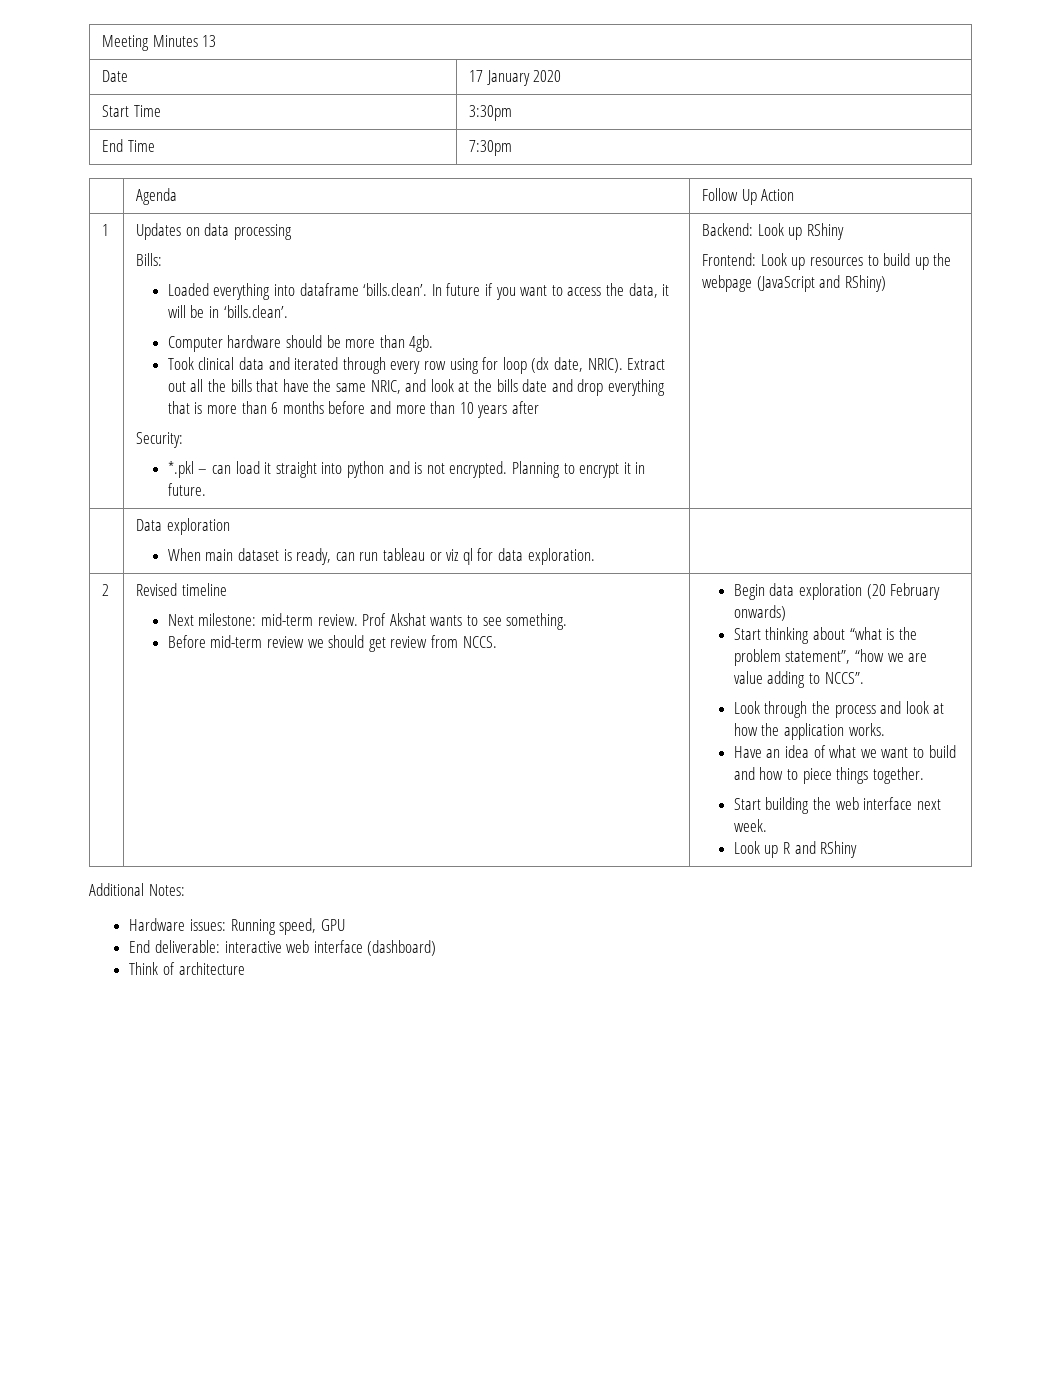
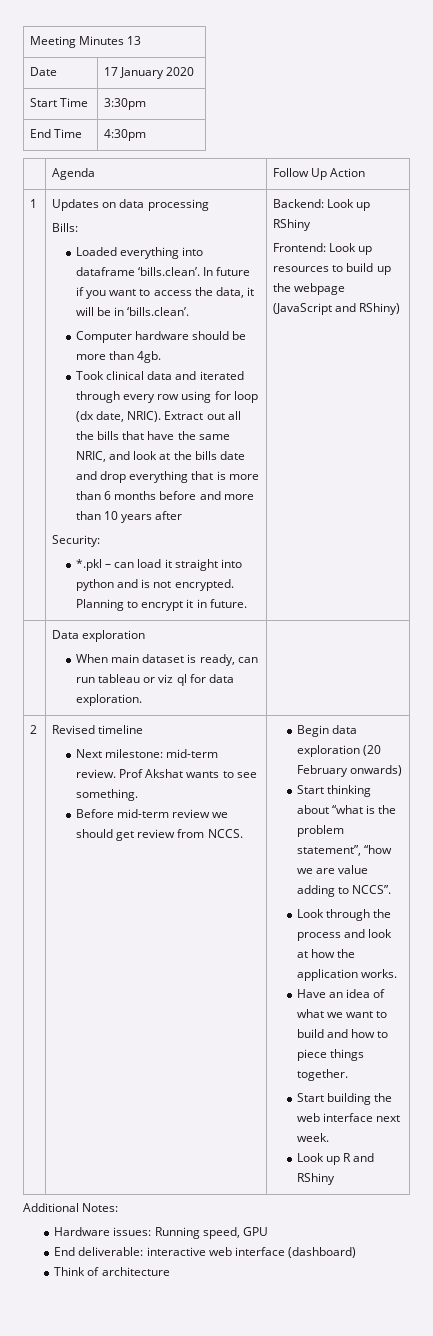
- End Time | 7:30pm
+ End Time | 4:30pm

